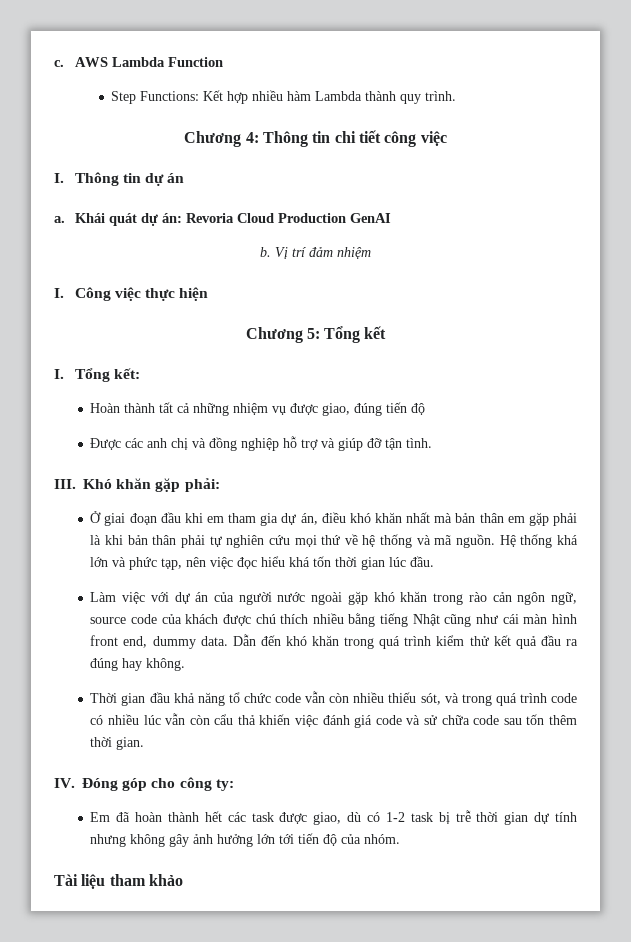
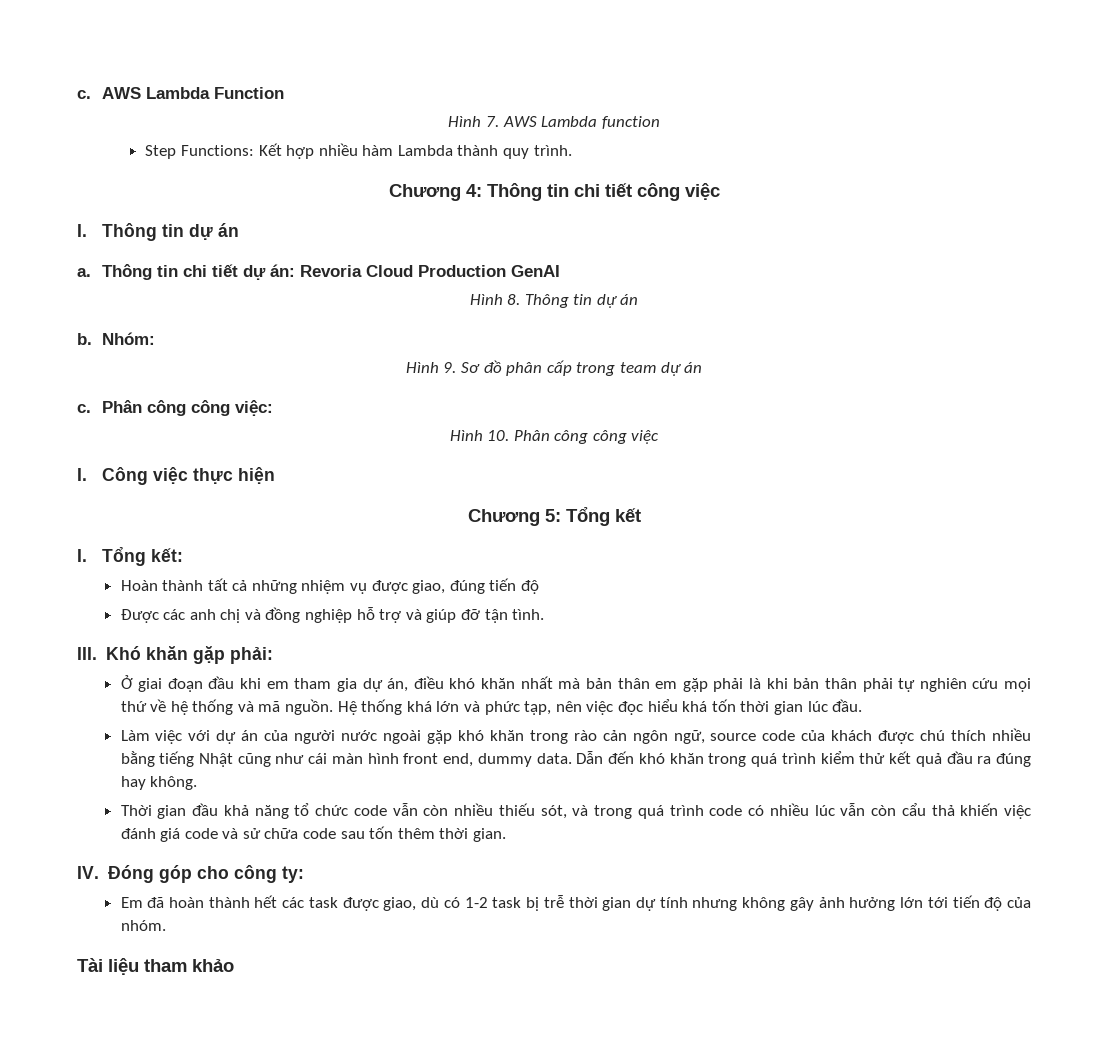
+ Hình 7. AWS Lambda function
- Khái quát dự án: Revoria Cloud Production GenAI
+ Thông tin chi tiết dự án: Revoria Cloud Production GenAI
- b. Vị trí đảm nhiệm
+ Hình 8. Thông tin dự án
+ b. Nhóm:
+ Hình 9. Sơ đồ phân cấp trong team dự án
+ c. Phân công công việc:
+ Hình 10. Phân công công việc

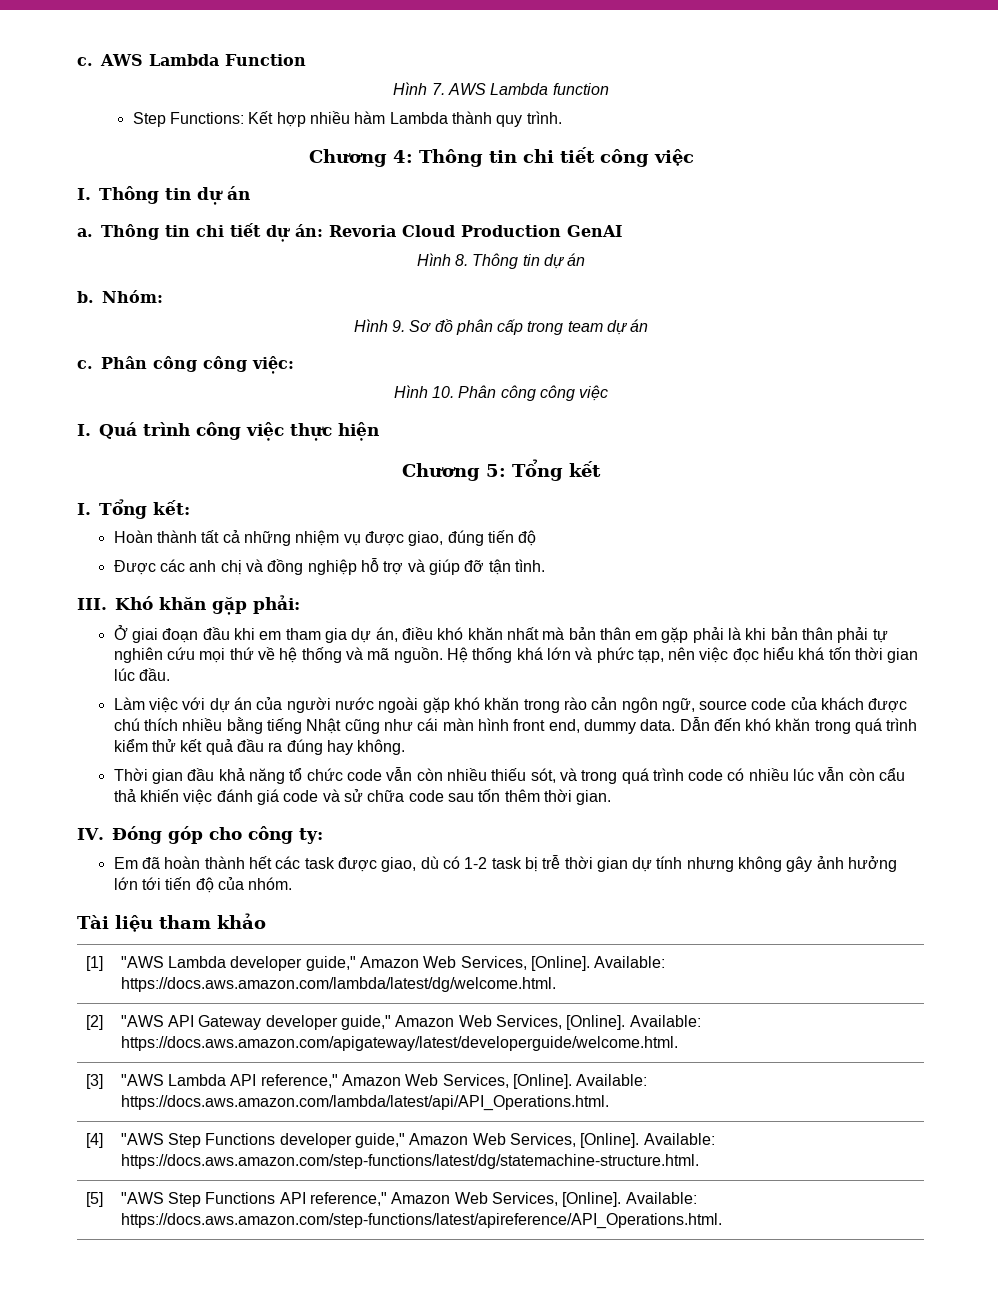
- I. Công việc thực hiện
+ I. Quá trình công việc thực hiện
+ [1] | "AWS Lambda developer guide," Amazon Web Services, [Online]. Available: https://docs.aws.amazon.com/lambda/latest/dg/welcome.html.
+ [2] | "AWS API Gateway developer guide," Amazon Web Services, [Online]. Available: https://docs.aws.amazon.com/apigateway/latest/developerguide/welcome.html.
+ [3] | "AWS Lambda API reference," Amazon Web Services, [Online]. Available: https://docs.aws.amazon.com/lambda/latest/api/API_Operations.html.
+ [4] | "AWS Step Functions developer guide," Amazon Web Services, [Online]. Available: https://docs.aws.amazon.com/step-functions/latest/dg/statemachine-structure.html.
+ [5] | "AWS Step Functions API reference," Amazon Web Services, [Online]. Available: https://docs.aws.amazon.com/step-functions/latest/apireference/API_Operations.html.

